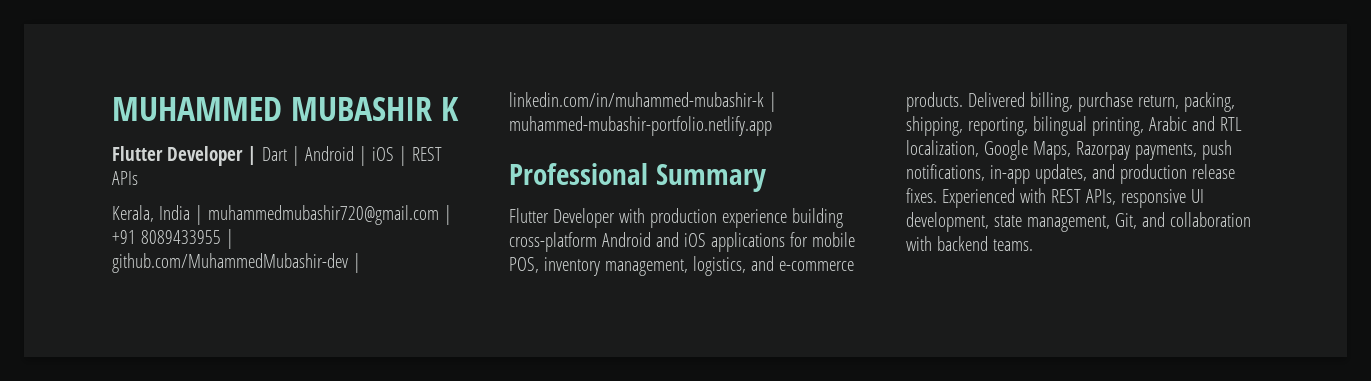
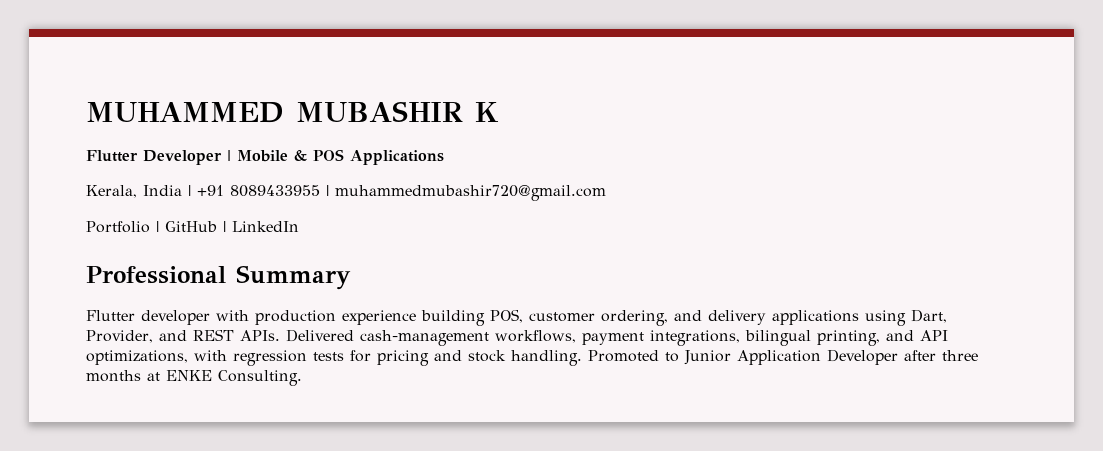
- Flutter Developer | Dart | Android | iOS | REST APIs
+ Flutter Developer | Mobile & POS Applications
- Kerala, India | muhammedmubashir720@gmail.com | +91 8089433955 | github.com/MuhammedMubashir-dev | linkedin.com/in/muhammed-mubashir-k | muhammed-mubashir-portfolio.netlify.app
+ Kerala, India | +91 8089433955 | muhammedmubashir720@gmail.com
+ Portfolio | GitHub | LinkedIn
- Flutter Developer with production experience building cross-platform Android and iOS applications for mobile POS, inventory management, logistics, and e-commerce products. Delivered billing, purchase return, packing, shipping, reporting, bilingual printing, Arabic and RTL localization, Google Maps, Razorpay payments, push notifications, in-app updates, and production release fixes. Experienced with REST APIs, responsive UI development, state management, Git, and collaboration with backend teams.
+ Flutter developer with production experience building POS, customer ordering, and delivery applications using Dart, Provider, and REST APIs. Delivered cash-management workflows, payment integrations, bilingual printing, and API optimizations, with regression tests for pricing and stock handling. Promoted to Junior Application Developer after three months at ENKE Consulting.

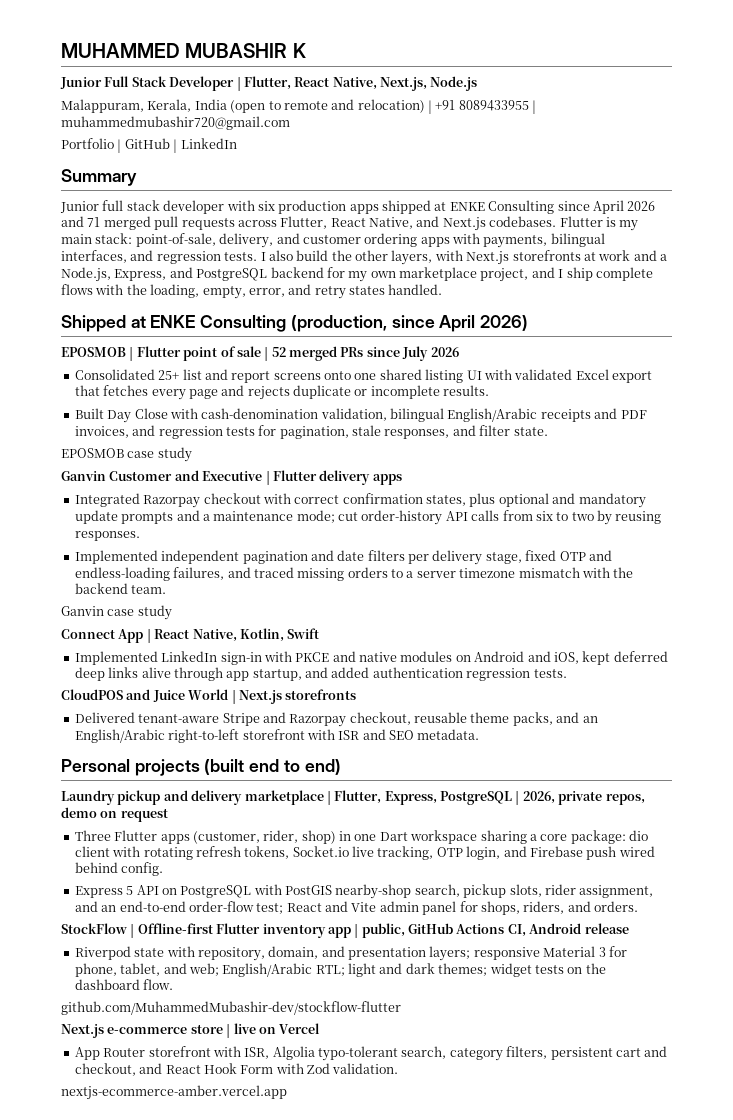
- Flutter Developer | Mobile & POS Applications
- Kerala, India | +91 8089433955 | muhammedmubashir720@gmail.com
+ Junior Full Stack Developer | Flutter, React Native, Next.js, Node.js
+ Malappuram, Kerala, India (open to remote and relocation) | +91 8089433955 | muhammedmubashir720@gmail.com
- Professional Summary
+ Summary
- Flutter developer with production experience building POS, customer ordering, and delivery applications using Dart, Provider, and REST APIs. Delivered cash-management workflows, payment integrations, bilingual printing, and API optimizations, with regression tests for pricing and stock handling. Promoted to Junior Application Developer after three months at ENKE Consulting.
+ Junior full stack developer with six production apps shipped at ENKE Consulting since April 2026 and 71 merged pull requests across Flutter, React Native, and Next.js codebases. Flutter is my main stack: point-of-sale, delivery, and customer ordering apps with payments, bilingual interfaces, and regression tests. I also build the other layers, with Next.js storefronts at work and a Node.js, Express, and PostgreSQL backend for my own marketplace project, and I ship complete flows with the loading, empty, error, and retry states handled.
+ Shipped at ENKE Consulting (production, since April 2026)
+ EPOSMOB | Flutter point of sale | 52 merged PRs since July 2026
+ Consolidated 25+ list and report screens onto one shared listing UI with validated Excel export that fetches every page and rejects duplicate or incomplete results.
+ Built Day Close with cash-denomination validation, bilingual English/Arabic receipts and PDF invoices, and regression tests for pagination, stale responses, and filter state.
+ EPOSMOB case study
+ Ganvin Customer and Executive | Flutter delivery apps
+ Integrated Razorpay checkout with correct confirmation states, plus optional and mandatory update prompts and a maintenance mode; cut order-history API calls from six to two by reusing responses.
+ Implemented independent pagination and date filters per delivery stage, fixed OTP and endless-loading failures, and traced missing orders to a server timezone mismatch with the backend team.
+ Ganvin case study
+ Connect App | React Native, Kotlin, Swift
+ Implemented LinkedIn sign-in with PKCE and native modules on Android and iOS, kept deferred deep links alive through app startup, and added authentication regression tests.
+ CloudPOS and Juice World | Next.js storefronts
+ Delivered tenant-aware Stripe and Razorpay checkout, reusable theme packs, and an English/Arabic right-to-left storefront with ISR and SEO metadata.
+ Personal projects (built end to end)
+ Laundry pickup and delivery marketplace | Flutter, Express, PostgreSQL | 2026, private repos, demo on request
+ Three Flutter apps (customer, rider, shop) in one Dart workspace sharing a core package: dio client with rotating refresh tokens, Socket.io live tracking, OTP login, and Firebase push wired behind config.
+ Express 5 API on PostgreSQL with PostGIS nearby-shop search, pickup slots, rider assignment, and an end-to-end order-flow test; React and Vite admin panel for shops, riders, and orders.
+ StockFlow | Offline-first Flutter inventory app | public, GitHub Actions CI, Android release
+ Riverpod state with repository, domain, and presentation layers; responsive Material 3 for phone, tablet, and web; English/Arabic RTL; light and dark themes; widget tests on the dashboard flow.
+ github.com/MuhammedMubashir-dev/stockflow-flutter
+ Next.js e-commerce store | live on Vercel
+ App Router storefront with ISR, Algolia typo-tolerant search, category filters, persistent cart and checkout, and React Hook Form with Zod validation.
+ nextjs-ecommerce-amber.vercel.app

